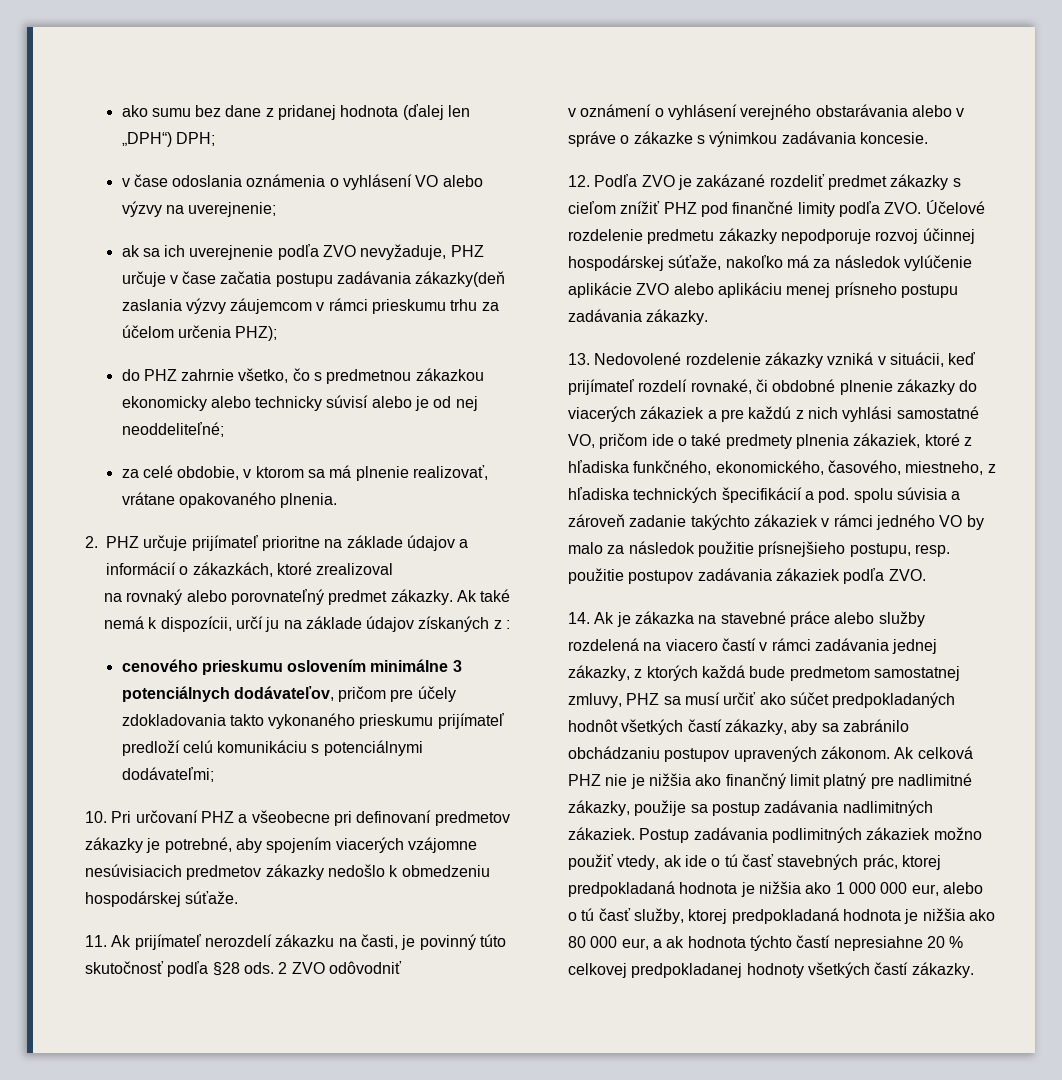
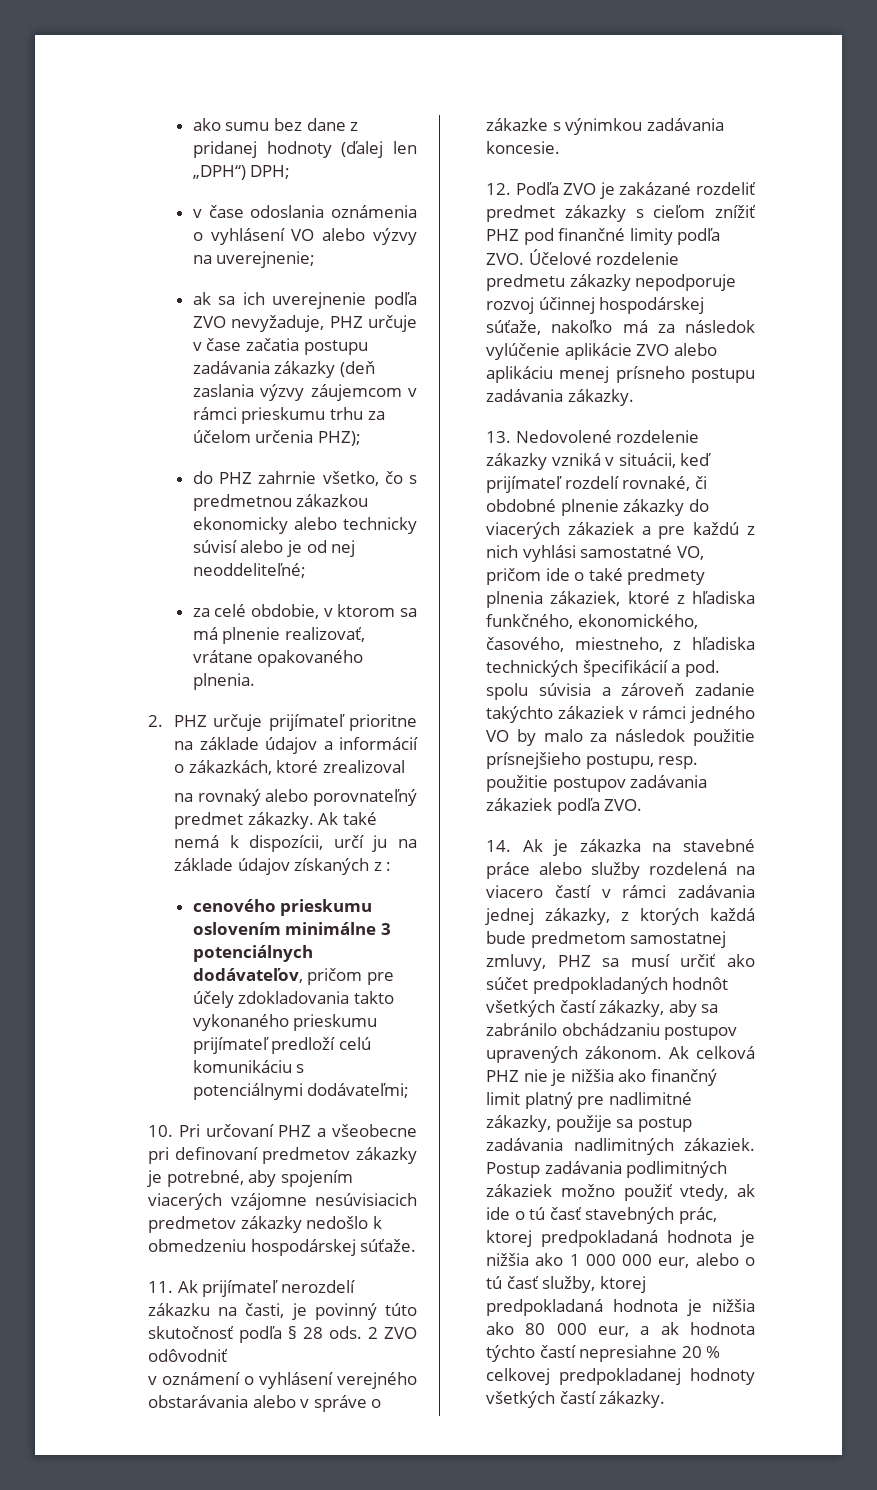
- ako sumu bez dane z pridanej hodnota (ďalej len „DPH“) DPH;
+ ako sumu bez dane z pridanej hodnoty (ďalej len „DPH“) DPH;
- ak sa ich uverejnenie podľa ZVO nevyžaduje, PHZ určuje v čase začatia postupu zadávania zákazky(deň zaslania výzvy záujemcom v rámci prieskumu trhu za účelom určenia PHZ);
+ ak sa ich uverejnenie podľa ZVO nevyžaduje, PHZ určuje v čase začatia postupu zadávania zákazky (deň zaslania výzvy záujemcom v rámci prieskumu trhu za účelom určenia PHZ);
- 11. Ak prijímateľ nerozdelí zákazku na časti, je povinný túto skutočnosť podľa §28 ods.
+ 11. Ak prijímateľ nerozdelí zákazku na časti, je povinný túto skutočnosť podľa § 28 ods.

